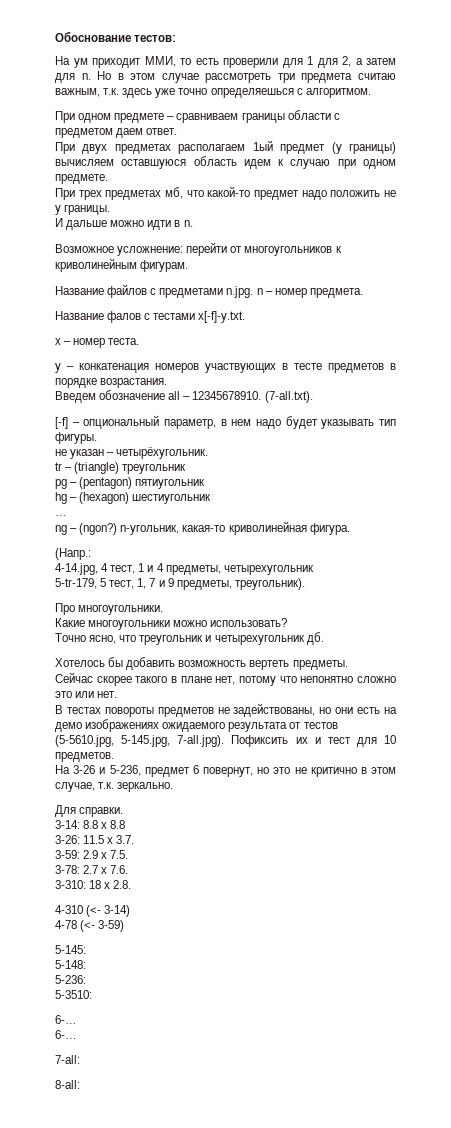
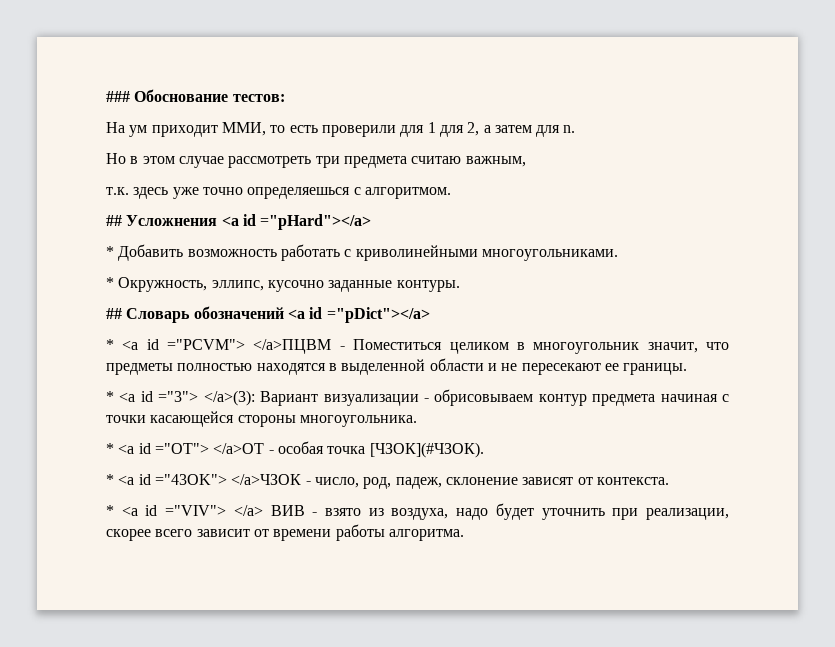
- Обоснование тестов:
+ ### Обоснование тестов:
- На ум приходит ММИ, то есть проверили для 1 для 2, а затем для n. Но в этом случае рассмотреть три предмета считаю важным, т.к. здесь уже точно определяешься с алгоритмом.
+ На ум приходит ММИ, то есть проверили для 1 для 2, а затем для n.
+ Но в этом случае рассмотреть три предмета считаю важным,
+ т.к. здесь уже точно определяешься с алгоритмом.
- При одном предмете – сравниваем границы области с предметом даем ответ.
- При двух предметах располагаем 1ый предмет (у границы) вычисляем оставшуюся область идем к случаю при одном предмете.
- При трех предметах мб, что какой-то предмет надо положить не у границы.
- И дальше можно идти в n.
- Возможное усложнение: перейти от многоугольников к криволинейным фигурам.
- Название файлов с предметами n.jpg. n – номер предмета.
- Название фалов с тестами x[-f]-y.txt.
- x – номер теста.
- y – конкатенация номеров участвующих в тесте предметов в порядке возрастания.
- Введем обозначение all – 12345678910. (7-all.txt).
- [-f] – опциональный параметр, в нем надо будет указывать тип фигуры.
- не указан – четырёхугольник.
- tr – (triangle) треугольник
- pg – (pentagon) пятиугольник
- hg – (hexagon) шестиугольник
- …
- ng – (ngon?) n-угольник, какая-то криволинейная фигура.
- (Напр.:
- 4-14.jpg, 4 тест, 1 и 4 предметы, четырехугольник
- 5-tr-179, 5 тест, 1, 7 и 9 предметы, треугольник).
- Про многоугольники.
- Какие многоугольники можно использовать?
- Точно ясно, что треугольник и четырехугольник дб.
- Хотелось бы добавить возможность вертеть предметы.
- Сейчас скорее такого в плане нет, потому что непонятно сложно это или нет.
- В тестах повороты предметов не задействованы, но они есть на демо изображениях ожидаемого результата от тестов (5-5610.jpg, 5-145.jpg, 7-all.jpg). Пофиксить их и тест для 10 предметов.
- На 3-26 и 5-236, предмет 6 повернут, но это не критично в этом случае, т.к. зеркально.
- Для справки.
- 3-14: 8.8 x 8.8
- 3-26: 11.5 x 3.7.
- 3-59: 2.9 x 7.5.
- 3-78: 2.7 x 7.6.
- 3-310: 18 x 2.8.
- 4-310 (<- 3-14)
- 4-78 (<- 3-59)
- 5-145:
- 5-148:
- 5-236:
- 5-3510:
- 6-…
- 6-…
- 7-all:
- 8-all:
+ ## Усложнения <a id ="pHard"></a>
+ * Добавить возможность работать с криволинейными многоугольниками.
+ * Окружность, эллипс, кусочно заданные контуры.
+ ## Словарь обозначений <a id ="pDict"></a>
+ * <a id ="PCVM"> </a>ПЦВМ - Поместиться целиком в многоугольник значит, что предметы полностью находятся в выделенной области и не пересекают ее границы.
+ * <a id ="3"> </a>(3): Вариант визуализации - обрисовываем контур предмета начиная с точки касающейся стороны многоугольника.
+ * <a id ="OT"> </a>ОТ - особая точка [ЧЗОК](#ЧЗОК).
+ * <a id ="43OK"> </a>ЧЗОК - число, род, падеж, склонение зависят от контекста.
+ * <a id ="VIV"> </a> ВИВ - взято из воздуха, надо будет уточнить при реализации, скорее всего зависит от времени работы алгоритма.

